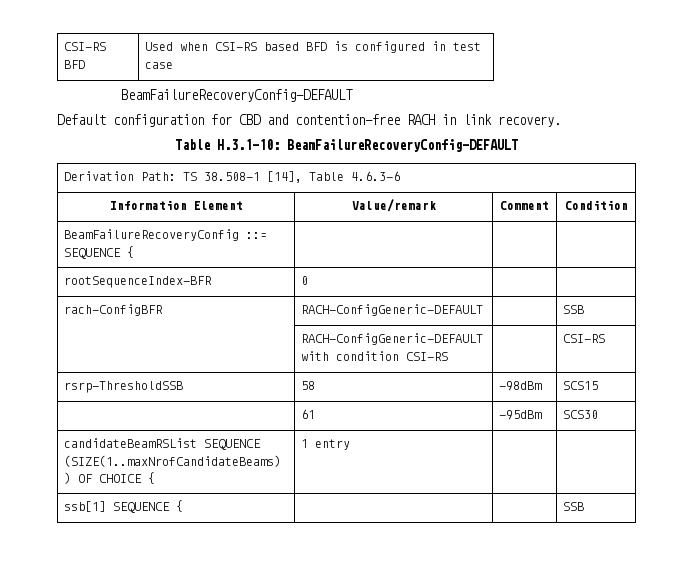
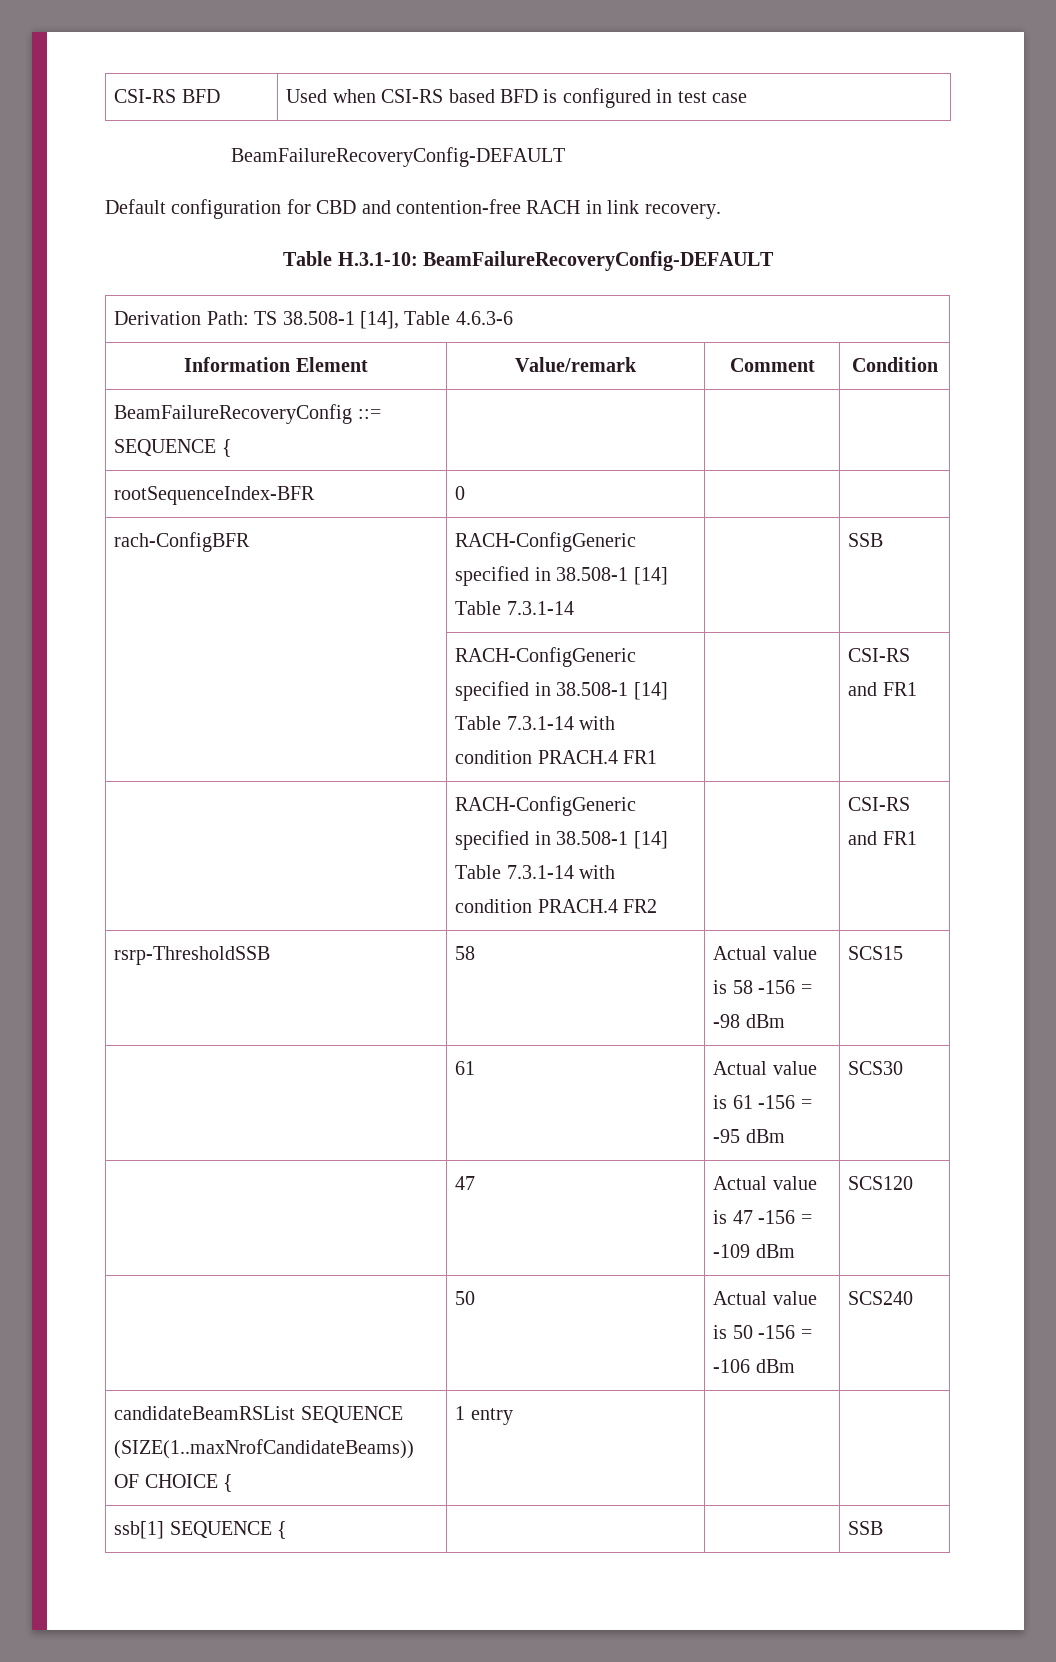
- rach-ConfigBFR | RACH-ConfigGeneric-DEFAULT | | SSB
- | RACH-ConfigGeneric-DEFAULT with condition CSI-RS | | CSI-RS
- rsrp-ThresholdSSB | 58 | -98dBm | SCS15
- | 61 | -95dBm | SCS30
+ rach-ConfigBFR | RACH-ConfigGeneric specified in 38.508-1 [14] Table 7.3.1-14 | | SSB
+ | RACH-ConfigGeneric specified in 38.508-1 [14] Table 7.3.1-14 with condition PRACH.4 FR1 | | CSI-RS and FR1
+ | RACH-ConfigGeneric specified in 38.508-1 [14] Table 7.3.1-14 with condition PRACH.4 FR2 | | CSI-RS and FR1
+ rsrp-ThresholdSSB | 58 | Actual value is 58 -156 = -98 dBm | SCS15
+ | 61 | Actual value is 61 -156 = -95 dBm | SCS30
+ | 47 | Actual value is 47 -156 = -109 dBm | SCS120
+ | 50 | Actual value is 50 -156 = -106 dBm | SCS240

